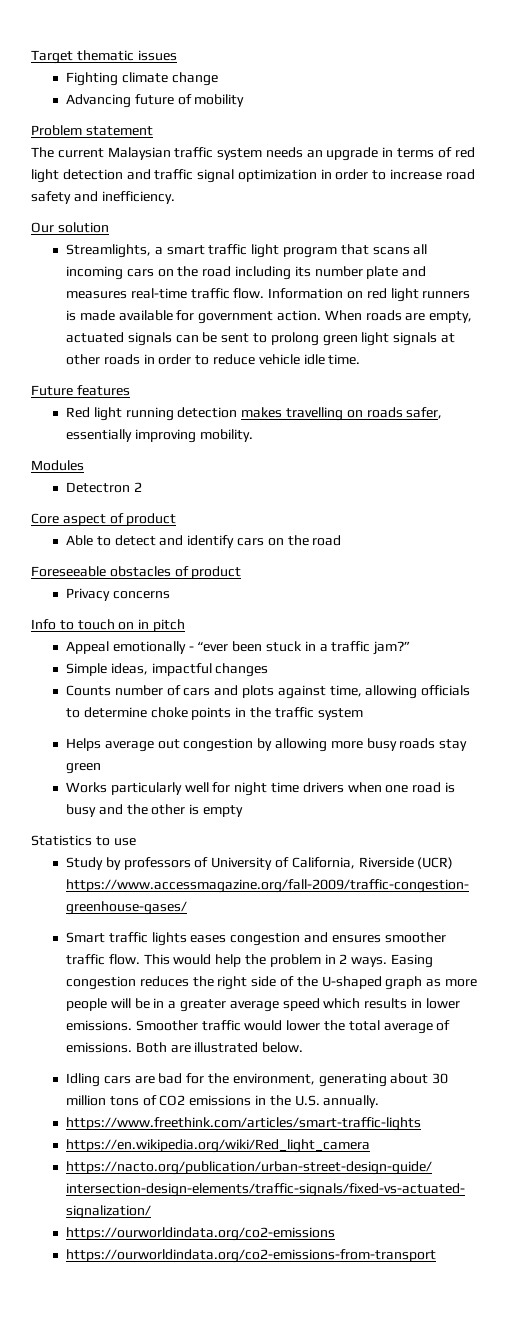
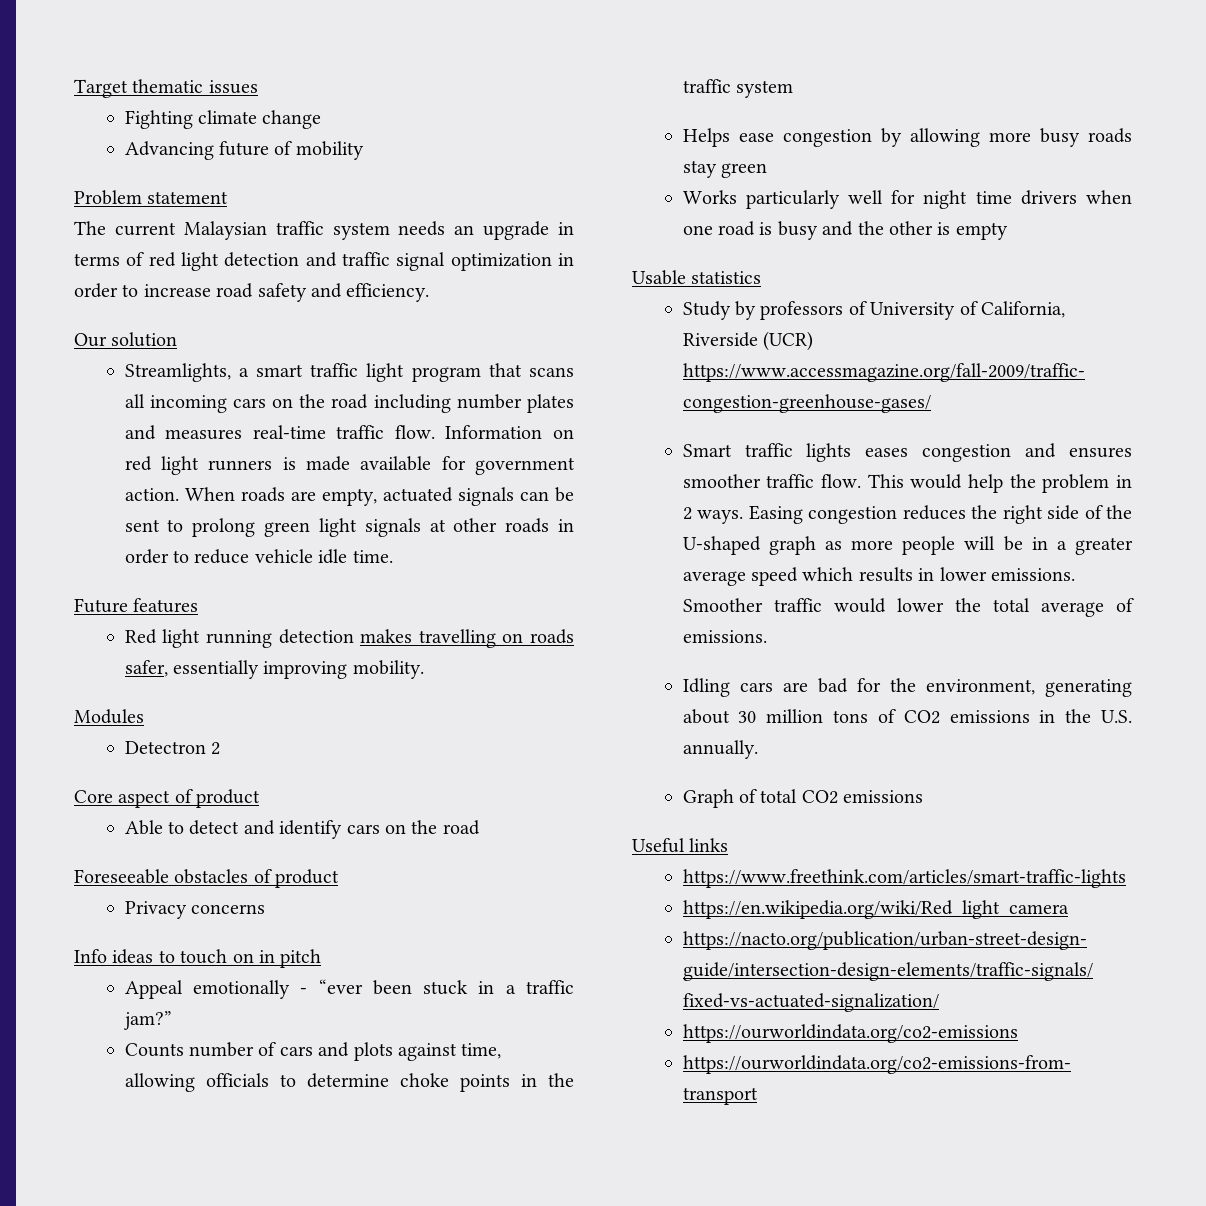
- The current Malaysian traffic system needs an upgrade in terms of red light detection and traffic signal optimization in order to increase road safety and inefficiency.
+ The current Malaysian traffic system needs an upgrade in terms of red light detection and traffic signal optimization in order to increase road safety and efficiency.
- Streamlights, a smart traffic light program that scans all incoming cars on the road including its number plate and measures real-time traffic flow.
+ Streamlights, a smart traffic light program that scans all incoming cars on the road including number plates and measures real-time traffic flow.
- Info to touch on in pitch
+ Info ideas to touch on in pitch
- Simple ideas, impactful changes
- Helps average out congestion by allowing more busy roads stay green
+ Helps ease congestion by allowing more busy roads stay green
- Statistics to use
+ Usable statistics
- Both are illustrated below.
+ Graph of total CO2 emissions
+ Useful links

